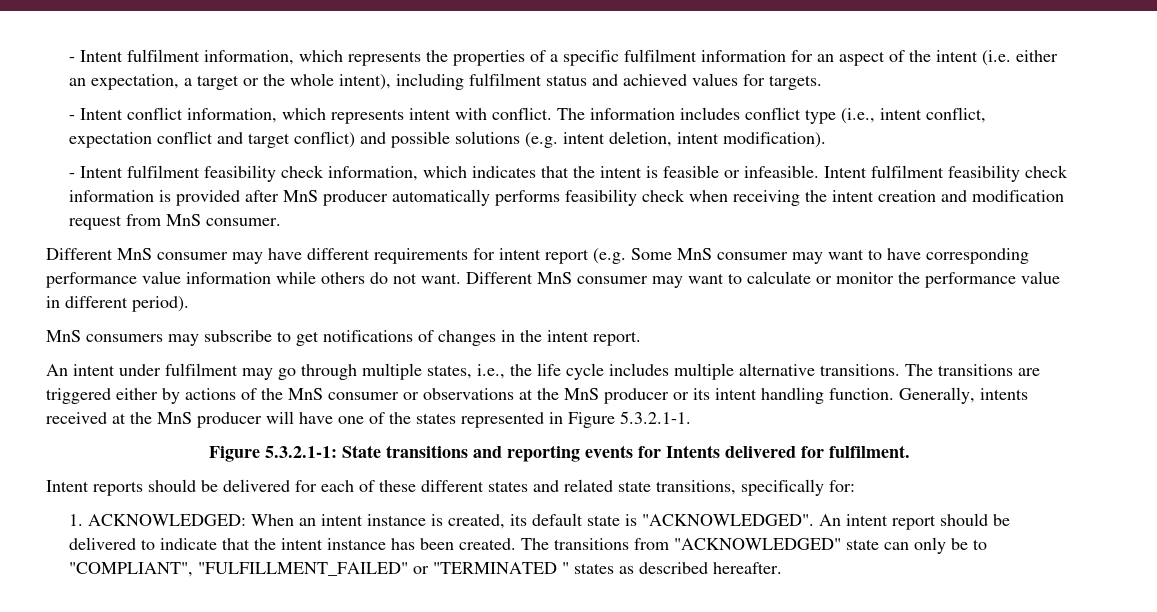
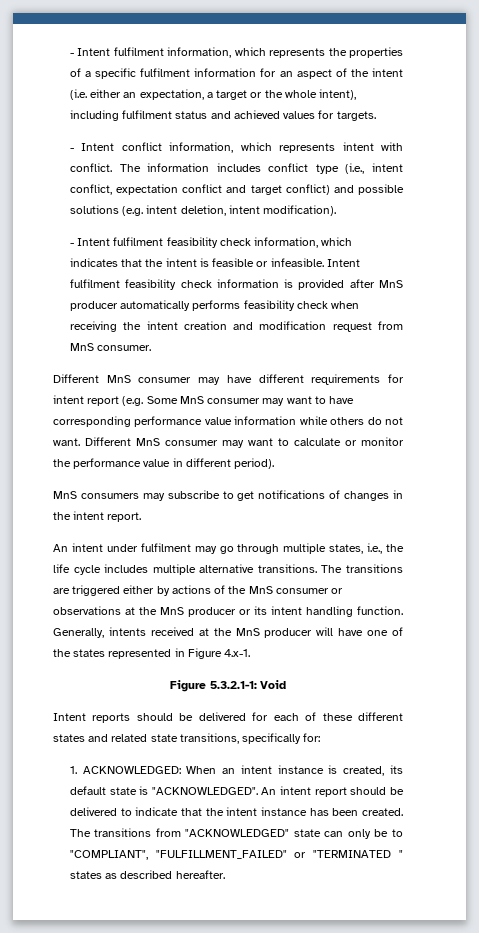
- Generally, intents received at the MnS producer will have one of the states represented in Figure 5.3.2.1-1.
+ Generally, intents received at the MnS producer will have one of the states represented in Figure 4.x-1.
- Figure 5.3.2.1-1: State transitions and reporting events for Intents delivered for fulfilment.
+ Figure 5.3.2.1-1: Void

